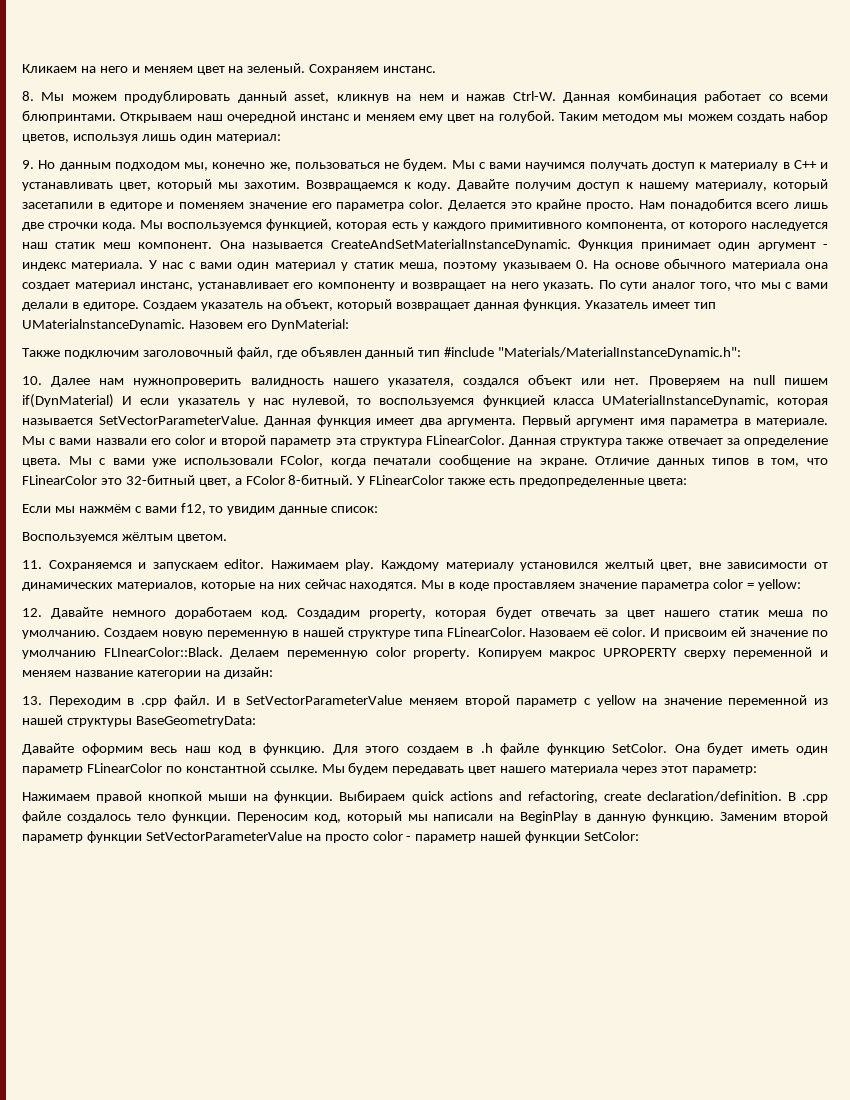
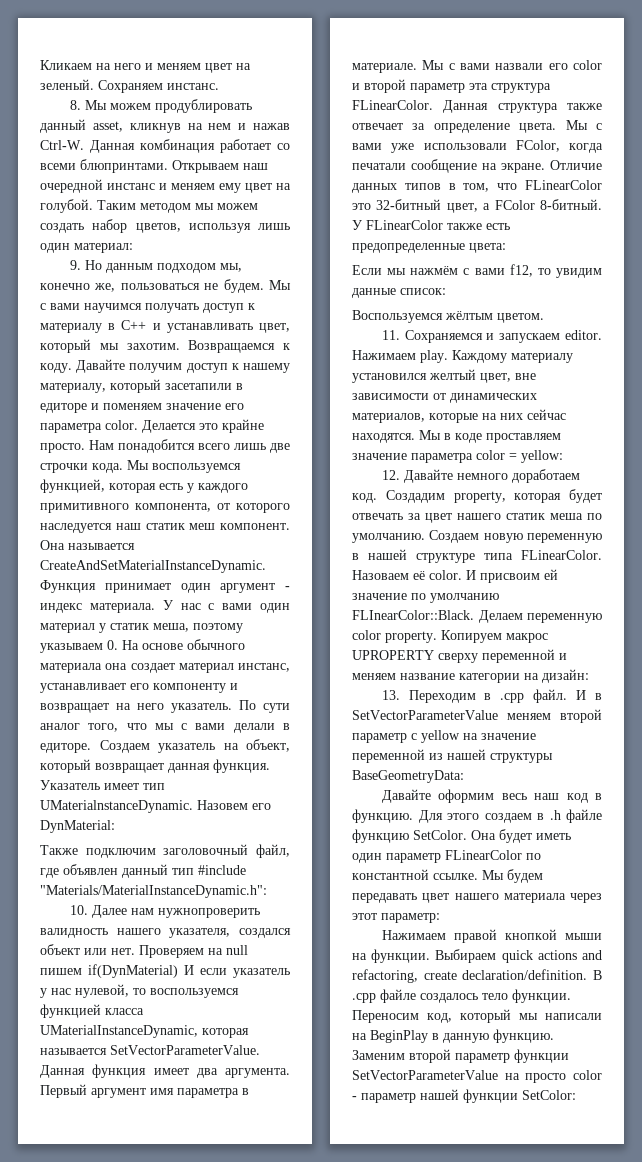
- У нас с вами один материал у статик меша, поэтому указываем 0. На основе обычного материала она создает материал инстанс, устанавливает его компоненту и возвращает на него указать.
+ У нас с вами один материал у статик меша, поэтому указываем 0. На основе обычного материала она создает материал инстанс, устанавливает его компоненту и возвращает на него указатель.

